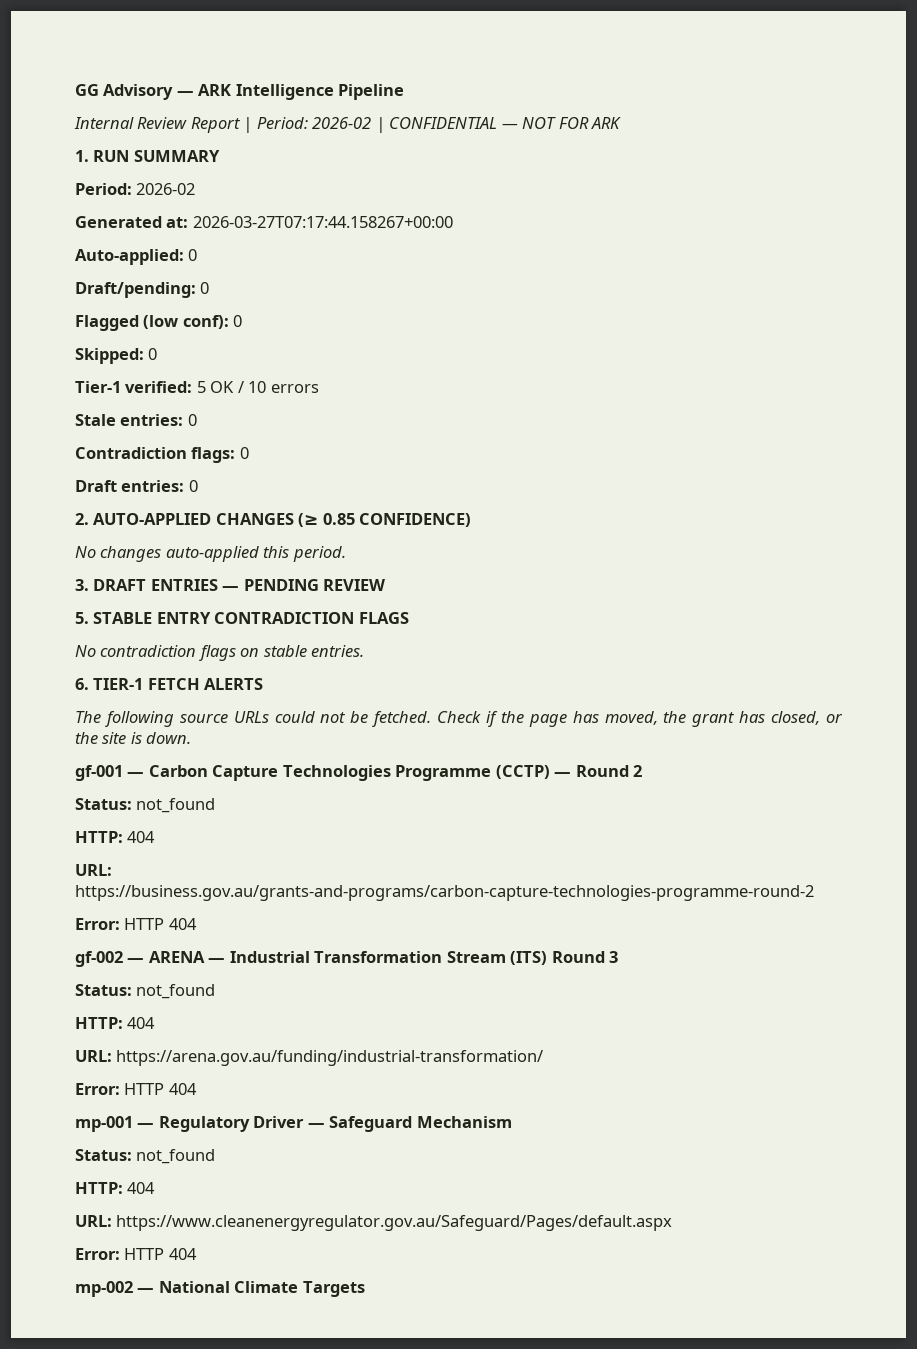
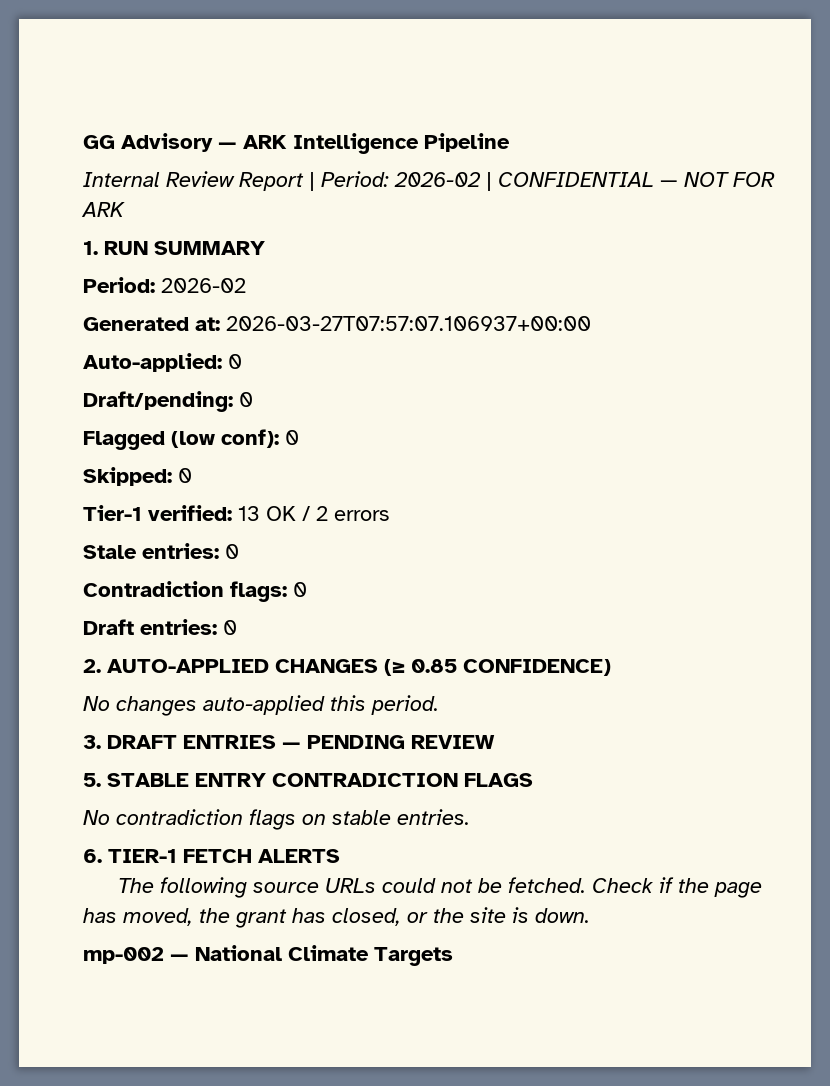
- Generated at: 2026-03-27T07:17:44.158267+00:00
+ Generated at: 2026-03-27T07:57:07.106937+00:00
- Tier-1 verified: 5 OK / 10 errors
+ Tier-1 verified: 13 OK / 2 errors
- gf-001 — Carbon Capture Technologies Programme (CCTP) — Round 2
- Status: not_found
- HTTP: 404
- URL: https://business.gov.au/grants-and-programs/carbon-capture-technologies-programme-round-2
- Error: HTTP 404
- gf-002 — ARENA — Industrial Transformation Stream (ITS) Round 3
- Status: not_found
- HTTP: 404
- URL: https://arena.gov.au/funding/industrial-transformation/
- Error: HTTP 404
- mp-001 — Regulatory Driver — Safeguard Mechanism
- Status: not_found
- HTTP: 404
- URL: https://www.cleanenergyregulator.gov.au/Safeguard/Pages/default.aspx
- Error: HTTP 404

